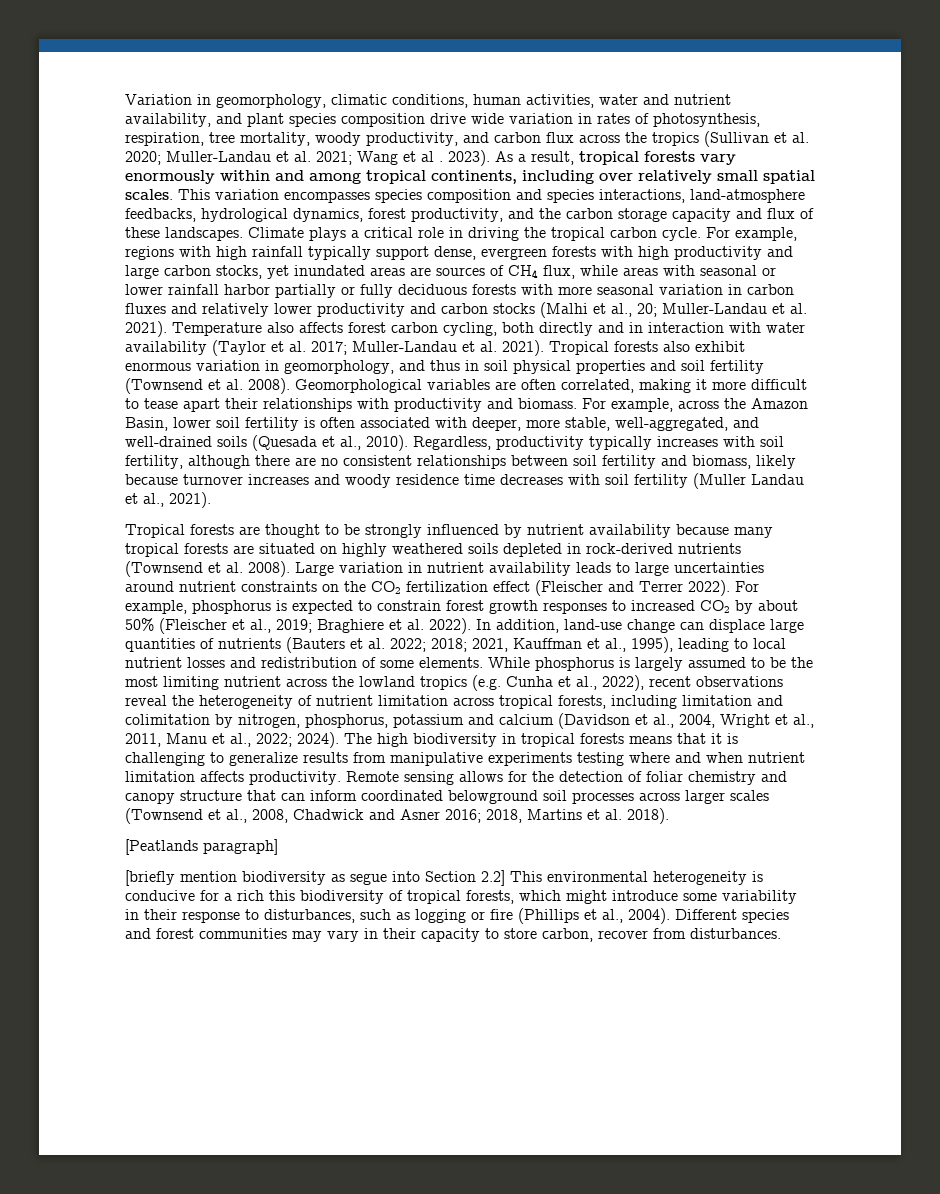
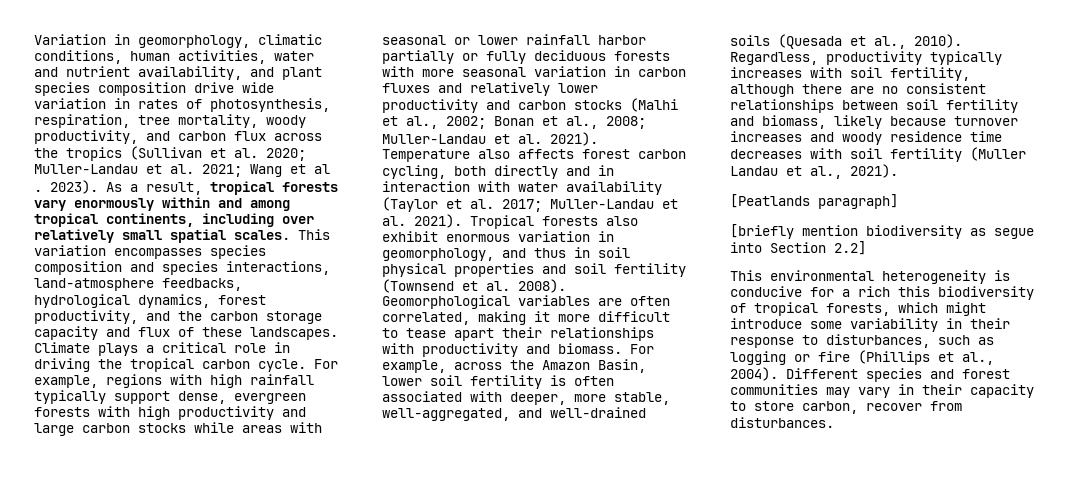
- For example, regions with high rainfall typically support dense, evergreen forests with high productivity and large carbon stocks, yet inundated areas are sources of CH4 flux, while areas with seasonal or lower rainfall harbor partially or fully deciduous forests with more seasonal variation in carbon fluxes and relatively lower productivity and carbon stocks (Malhi et al., 20; Muller-Landau et al. 2021).
+ For example, regions with high rainfall typically support dense, evergreen forests with high productivity and large carbon stocks while areas with seasonal or lower rainfall harbor partially or fully deciduous forests with more seasonal variation in carbon fluxes and relatively lower productivity and carbon stocks (Malhi et al., 2002; Bonan et al., 2008; Muller-Landau et al. 2021).
- Tropical forests are thought to be strongly influenced by nutrient availability because many tropical forests are situated on highly weathered soils depleted in rock-derived nutrients (Townsend et al. 2008). Large variation in nutrient availability leads to large uncertainties around nutrient constraints on the CO2 fertilization effect (Fleischer and Terrer 2022). For example, phosphorus is expected to constrain forest growth responses to increased CO2 by about 50% (Fleischer et al., 2019; Braghiere et al. 2022). In addition, land-use change can displace large quantities of nutrients (Bauters et al. 2022; 2018; 2021, Kauffman et al., 1995), leading to local nutrient losses and redistribution of some elements. While phosphorus is largely assumed to be the most limiting nutrient across the lowland tropics (e.g. Cunha et al., 2022), recent observations reveal the heterogeneity of nutrient limitation across tropical forests, including limitation and colimitation by nitrogen, phosphorus, potassium and calcium (Davidson et al., 2004, Wright et al., 2011, Manu et al., 2022; 2024). The high biodiversity in tropical forests means that it is challenging to generalize results from manipulative experiments testing where and when nutrient limitation affects productivity. Remote sensing allows for the detection of foliar chemistry and canopy structure that can inform coordinated belowground soil processes across larger scales (Townsend et al., 2008, Chadwick and Asner 2016; 2018, Martins et al. 2018).
- [briefly mention biodiversity as segue into Section 2.2] This environmental heterogeneity is conducive for a rich this biodiversity of tropical forests, which might introduce some variability in their response to disturbances, such as logging or fire (Phillips et al., 2004).
+ [briefly mention biodiversity as segue into Section 2.2]
+ This environmental heterogeneity is conducive for a rich this biodiversity of tropical forests, which might introduce some variability in their response to disturbances, such as logging or fire (Phillips et al., 2004).

